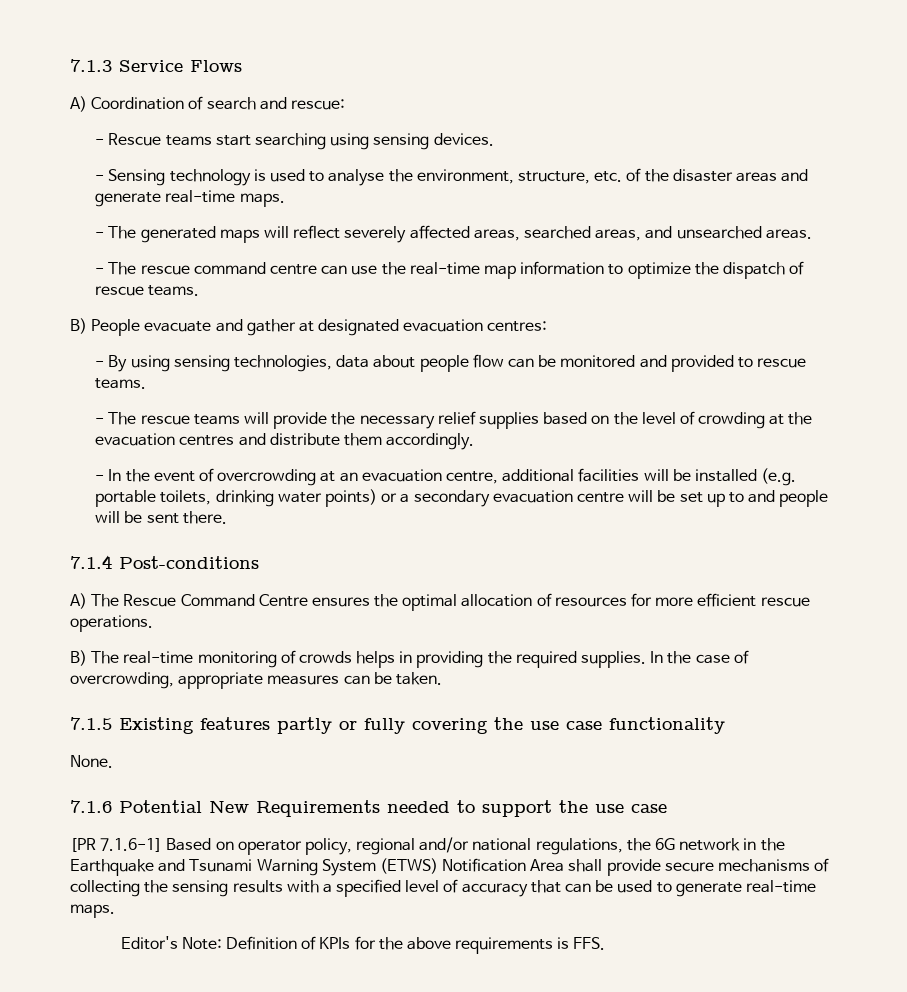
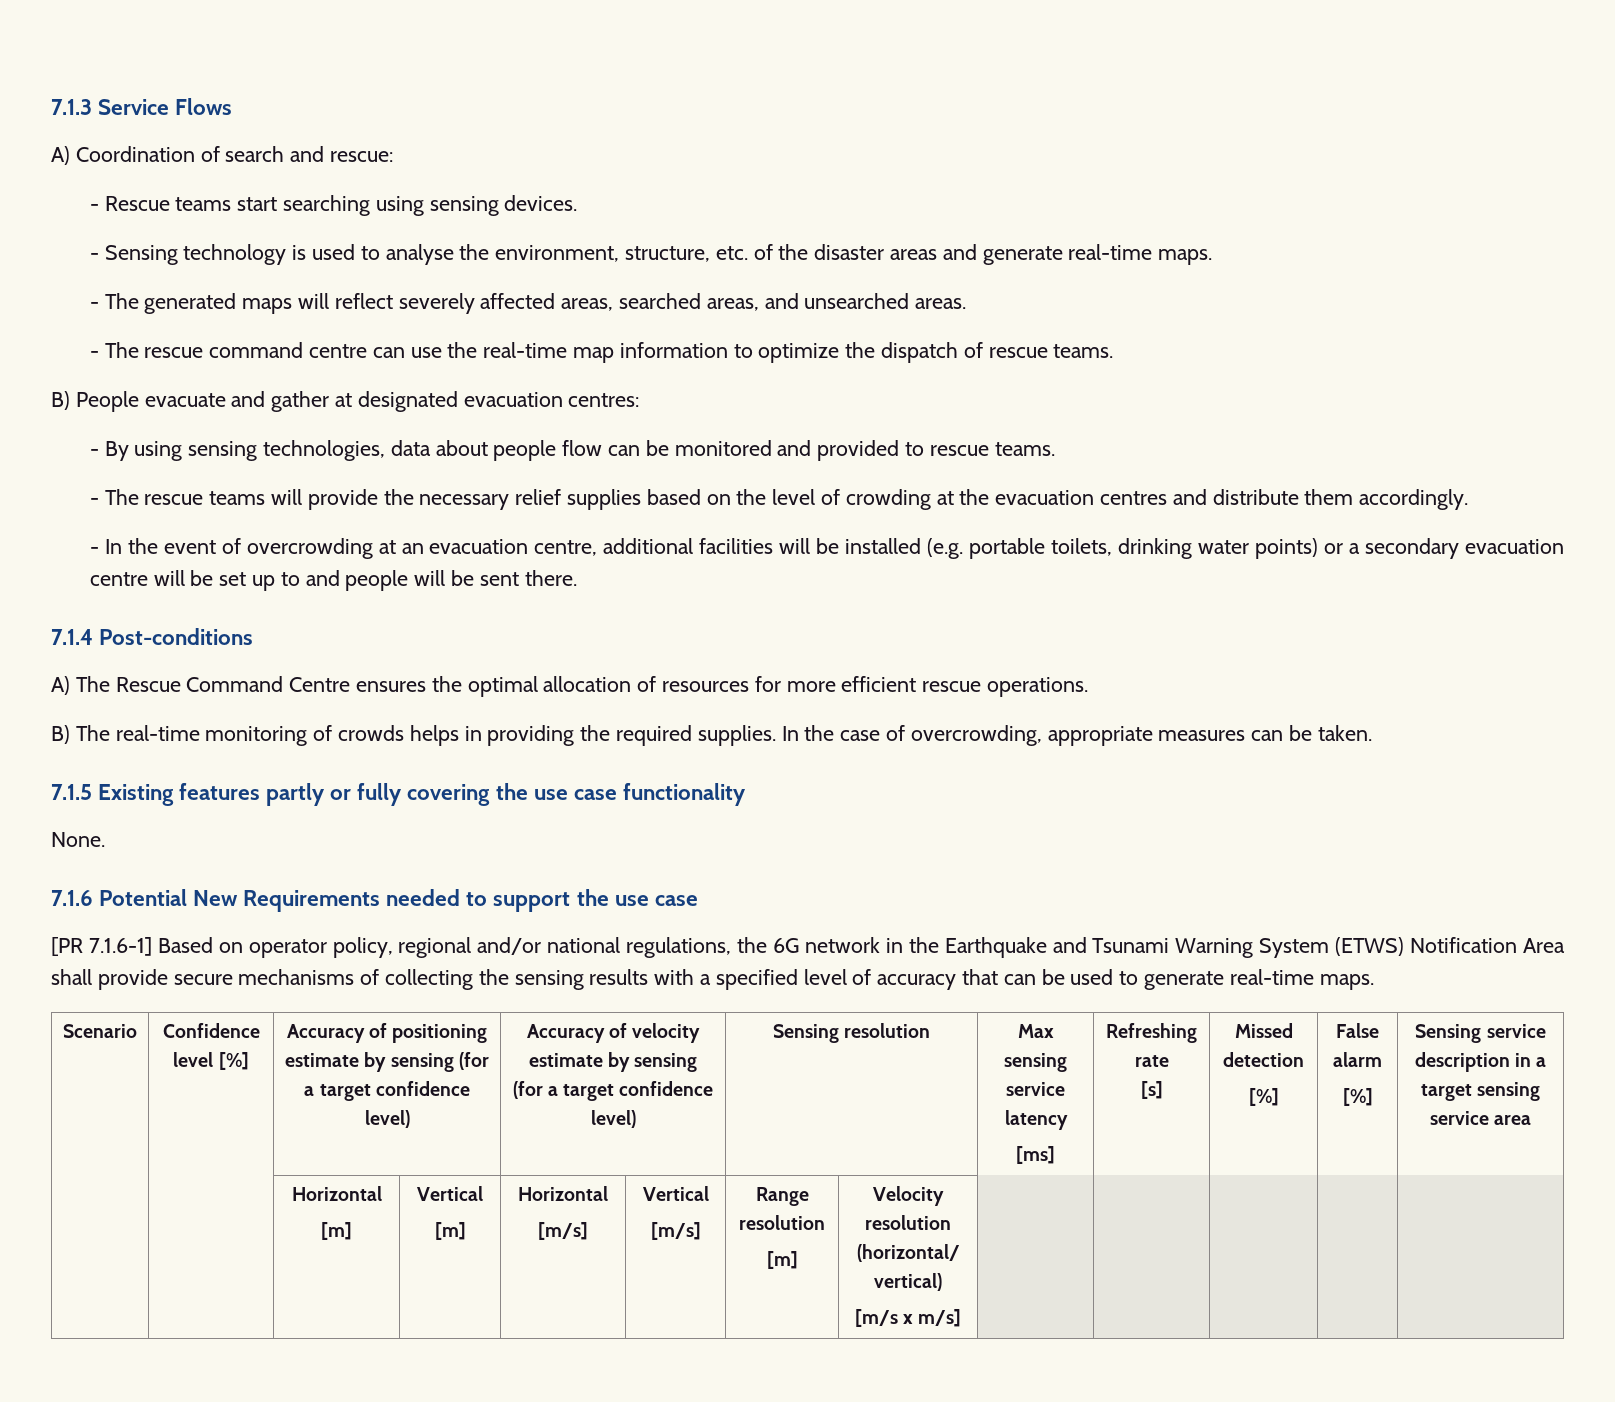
- Editor's Note: Definition of KPIs for the above requirements is FFS.
+ Scenario | Confidence level [%] | Accuracy of positioning estimate by sensing (for a target confidence level) | Accuracy of velocity estimate by sensing (for a target confidence level) | Sensing resolution | Max sensing service latency
+ [ms] | Refreshing rate
+ [s] | Missed detection
+ [%] | False alarm
+ [%] | Sensing service description in a target sensing service area
+ | | Horizontal
+ [m] | Vertical
+ [m] | Horizontal
+ [m/s] | Vertical
+ [m/s] | Range resolution
+ [m] | Velocity resolution (horizontal/ vertical)
+ [m/s x m/s] | | | | |

